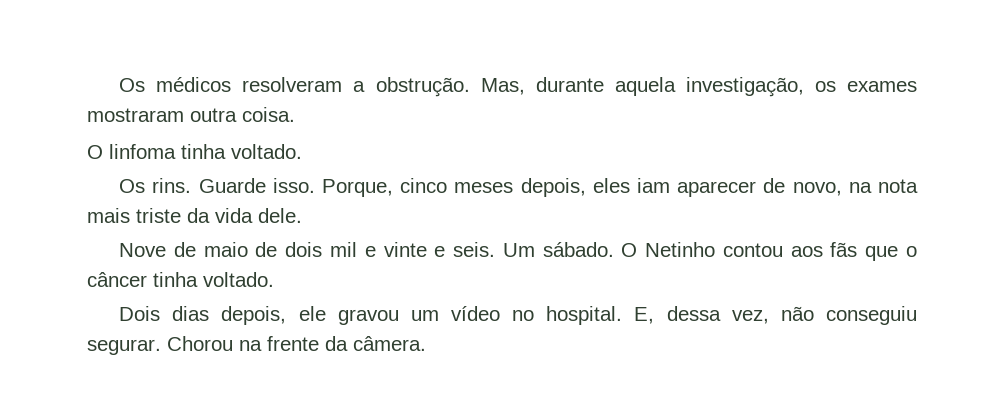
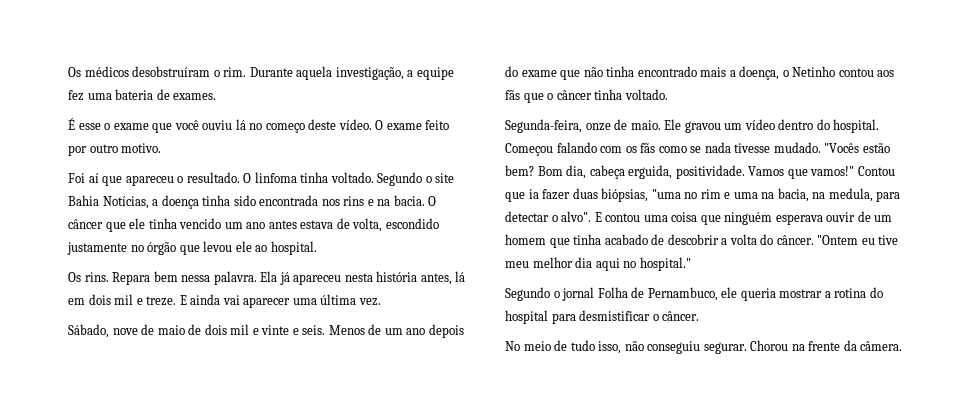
- Os médicos resolveram a obstrução. Mas, durante aquela investigação, os exames mostraram outra coisa.
- O linfoma tinha voltado.
- Os rins. Guarde isso. Porque, cinco meses depois, eles iam aparecer de novo, na nota mais triste da vida dele.
- Nove de maio de dois mil e vinte e seis.
+ Os médicos desobstruíram o rim. Durante aquela investigação, a equipe fez uma bateria de exames.
+ É esse o exame que você ouviu lá no começo deste vídeo. O exame feito por outro motivo.
+ Foi aí que apareceu o resultado. O linfoma tinha voltado. Segundo o site Bahia Notícias, a doença tinha sido encontrada nos rins e na bacia. O câncer que ele tinha vencido um ano antes estava de volta, escondido justamente no órgão que levou ele ao hospital.
+ Os rins. Repara bem nessa palavra. Ela já apareceu nesta história antes, lá em dois mil e treze. E ainda vai aparecer uma última vez.
+ Sábado, nove de maio de dois mil e vinte e seis.
- Um sábado. O Netinho contou aos fãs que o câncer tinha voltado.
+ Menos de um ano depois do exame que não tinha encontrado mais a doença, o Netinho contou aos fãs que o câncer tinha voltado.
- Dois dias depois, ele gravou um vídeo no hospital. E, dessa vez, não conseguiu segurar.
+ Segunda-feira, onze de maio. Ele gravou um vídeo dentro do hospital. Começou falando com os fãs como se nada tivesse mudado. "Vocês estão bem? Bom dia, cabeça erguida, positividade. Vamos que vamos!" Contou que ia fazer duas biópsias, "uma no rim e uma na bacia, na medula, para detectar o alvo". E contou uma coisa que ninguém esperava ouvir de um homem que tinha acabado de descobrir a volta do câncer. "Ontem eu tive meu melhor dia aqui no hospital."
+ Segundo o jornal Folha de Pernambuco, ele queria mostrar a rotina do hospital para desmistificar o câncer.
+ No meio de tudo isso, não conseguiu segurar.

